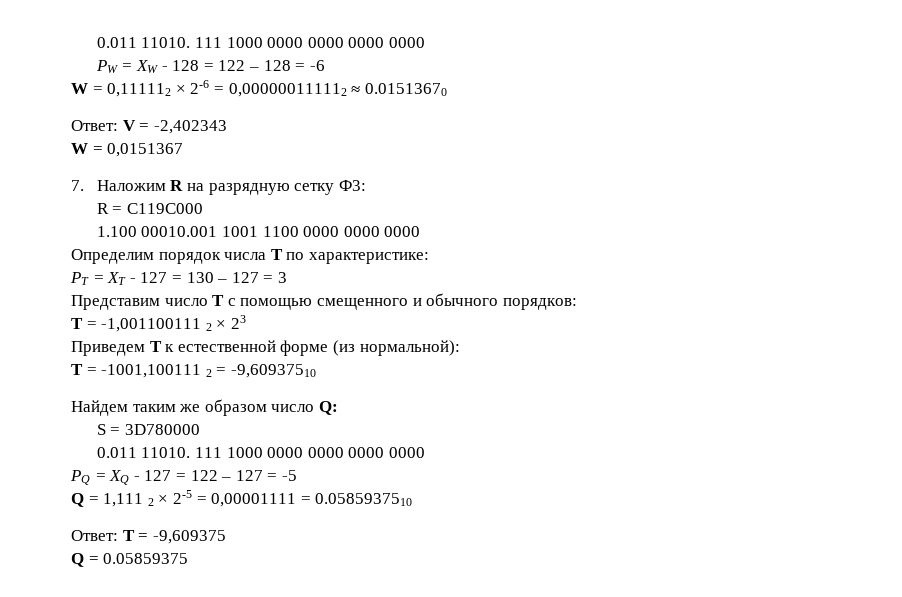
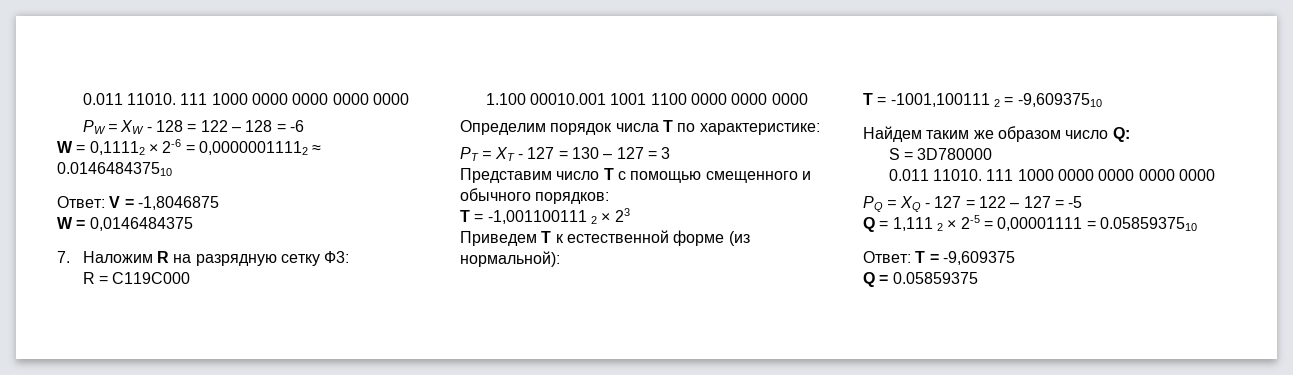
- W = 0,111112 × 2-6 = 0,000000111112 ≈ 0.01513670
+ W = 0,11112 × 2-6 = 0,00000011112 ≈ 0.014648437510
- Ответ: V = -2,402343
- W = 0,0151367
+ Ответ: V = -1,8046875
+ W = 0,0146484375

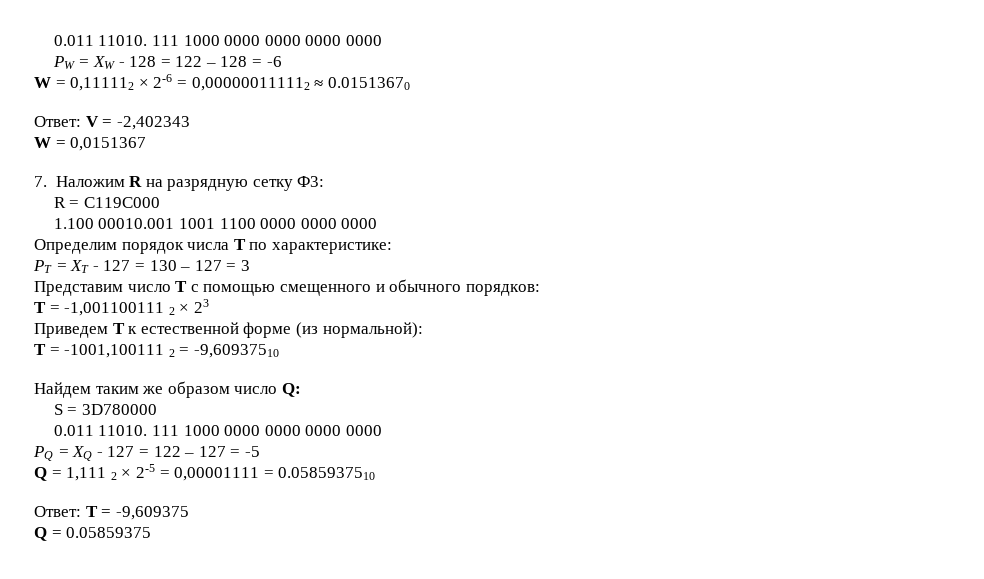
- W = 0,11112 × 2-6 = 0,00000011112 ≈ 0.014648437510
+ W = 0,111112 × 2-6 = 0,000000111112 ≈ 0.01513670
- Ответ: V = -1,8046875
- W = 0,0146484375
+ Ответ: V = -2,402343
+ W = 0,0151367

